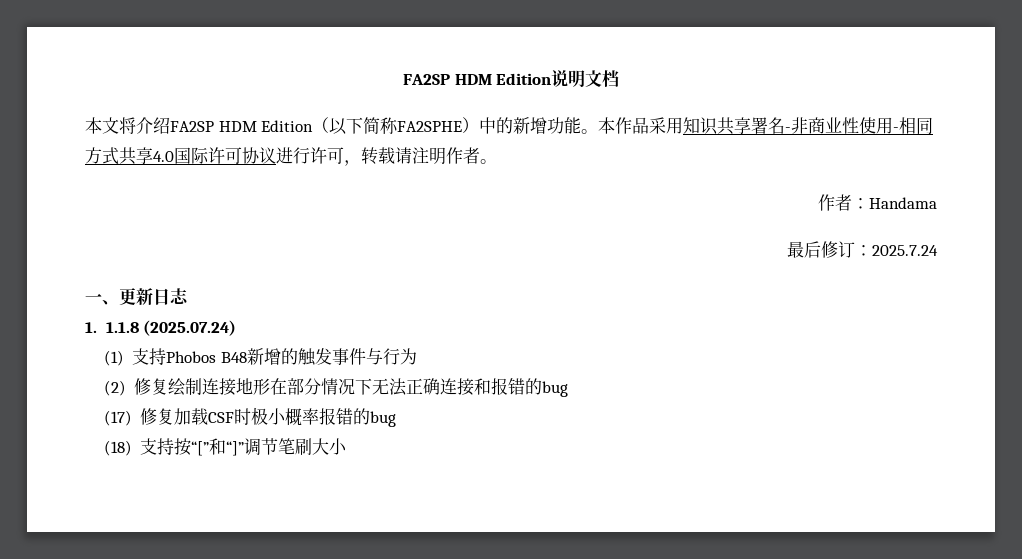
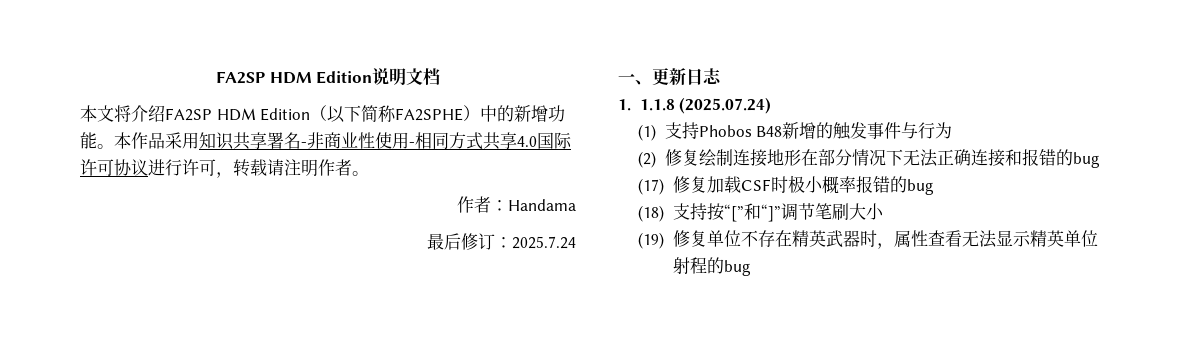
+ (19)修复单位不存在精英武器时，属性查看无法显示精英单位射程的bug

